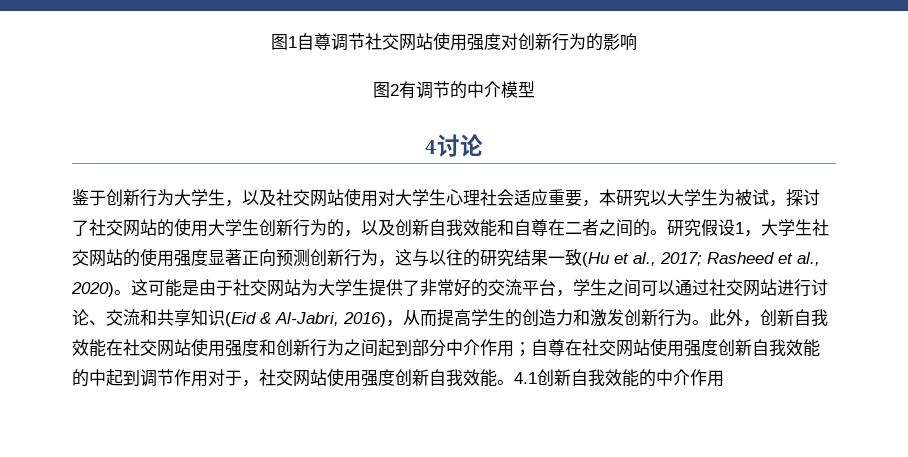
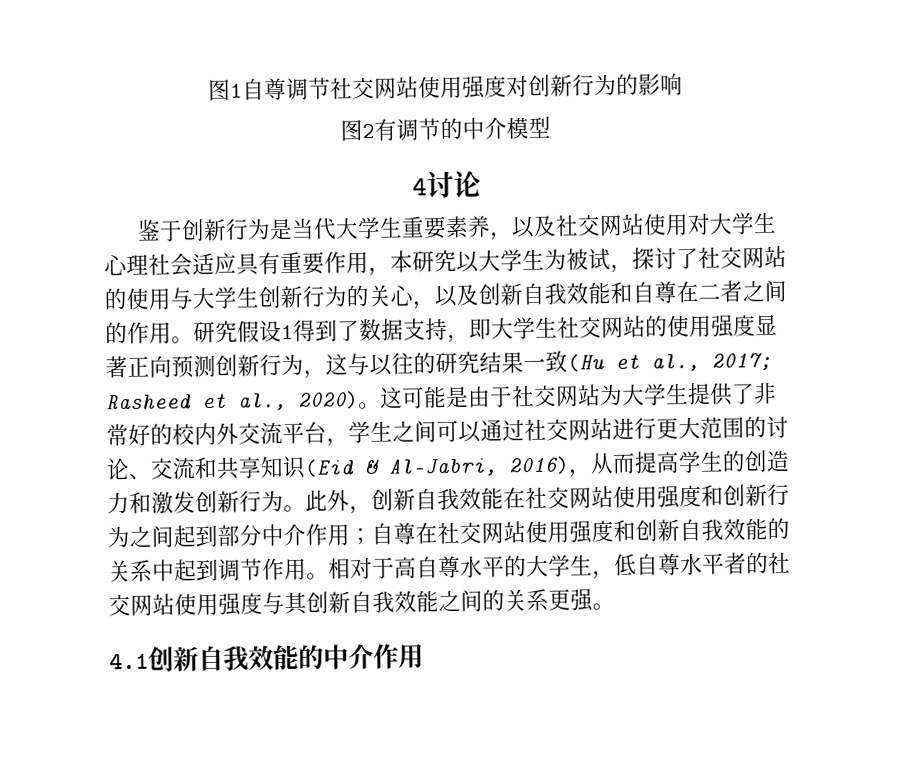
- 鉴于创新行为大学生，以及社交网站使用对大学生心理社会适应重要，本研究以大学生为被试，探讨了社交网站的使用大学生创新行为的，以及创新自我效能和自尊在二者之间的。
+ 鉴于创新行为是当代大学生重要素养，以及社交网站使用对大学生心理社会适应具有重要作用，本研究以大学生为被试，探讨了社交网站的使用与大学生创新行为的关心，以及创新自我效能和自尊在二者之间的作用。
- 研究假设1，大学生社交网站的使用强度显著正向预测创新行为，这与以往的研究结果一致(Hu et al., 2017; Rasheed et al., 2020)。
+ 研究假设1得到了数据支持，即大学生社交网站的使用强度显著正向预测创新行为，这与以往的研究结果一致(Hu et al., 2017; Rasheed et al., 2020)。
- 这可能是由于社交网站为大学生提供了非常好的交流平台，学生之间可以通过社交网站进行讨论、交流和共享知识(Eid & Al-Jabri, 2016)，从而提高学生的创造力和激发创新行为。
+ 这可能是由于社交网站为大学生提供了非常好的校内外交流平台，学生之间可以通过社交网站进行更大范围的讨论、交流和共享知识(Eid & Al-Jabri, 2016)，从而提高学生的创造力和激发创新行为。
- 此外，创新自我效能在社交网站使用强度和创新行为之间起到部分中介作用；自尊在社交网站使用强度创新自我效能的中起到调节作用对于，社交网站使用强度创新自我效能。4.1创新自我效能的中介作用
+ 此外，创新自我效能在社交网站使用强度和创新行为之间起到部分中介作用；自尊在社交网站使用强度和创新自我效能的关系中起到调节作用。相对于高自尊水平的大学生，低自尊水平者的社交网站使用强度与其创新自我效能之间的关系更强。
+ 4.1创新自我效能的中介作用

